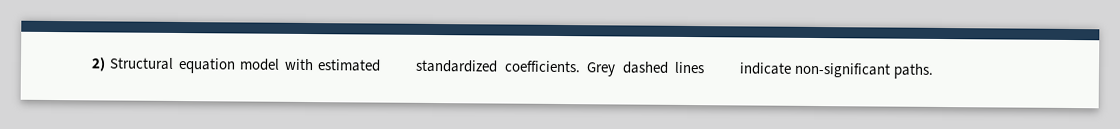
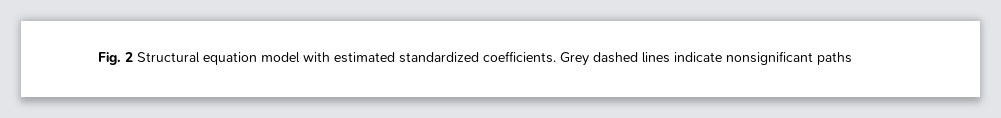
- 2) Structural equation model with estimated standardized coefficients.
+ Fig. 2 Structural equation model with estimated standardized coefficients.
- Grey dashed lines indicate non-significant paths.
+ Grey dashed lines indicate nonsignificant paths

